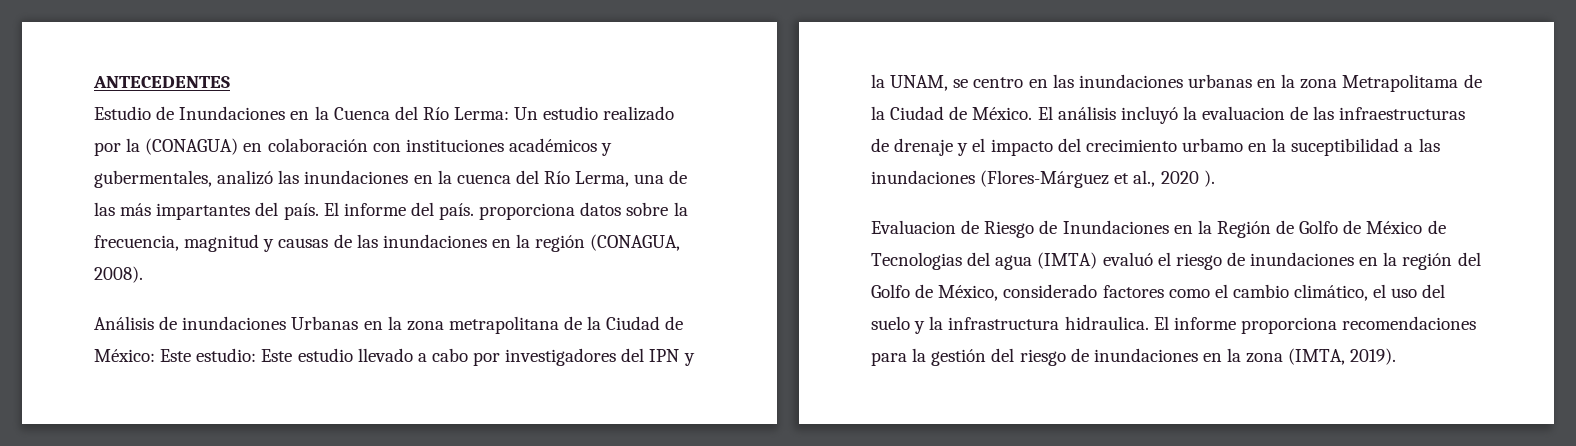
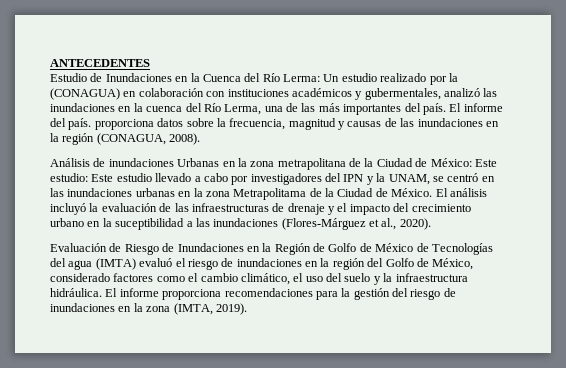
- Estudio de Inundaciones en la Cuenca del Río Lerma: Un estudio realizado por la (CONAGUA) en colaboración con instituciones académicos y gubermentales, analizó las inundaciones en la cuenca del Río Lerma, una de las más impartantes del país.
+ Estudio de Inundaciones en la Cuenca del Río Lerma: Un estudio realizado por la (CONAGUA) en colaboración con instituciones académicos y gubermentales, analizó las inundaciones en la cuenca del Río Lerma, una de las más importantes del país.
- Análisis de inundaciones Urbanas en la zona metrapolitana de la Ciudad de México: Este estudio: Este estudio llevado a cabo por investigadores del IPN y la UNAM, se centro en las inundaciones urbanas en la zona Metrapolitama de la Ciudad de México.
+ Análisis de inundaciones Urbanas en la zona metrapolitana de la Ciudad de México: Este estudio: Este estudio llevado a cabo por investigadores del IPN y la UNAM, se centró en las inundaciones urbanas en la zona Metrapolitama de la Ciudad de México.
- El análisis incluyó la evaluacion de las infraestructuras de drenaje y el impacto del crecimiento urbamo en la suceptibilidad a las inundaciones (Flores-Márguez et al., 2020 ).
- Evaluacion de Riesgo de Inundaciones en la Región de Golfo de México de Tecnologias del agua (IMTA) evaluó el riesgo de inundaciones en la región del Golfo de México, considerado factores como el cambio climático, el uso del suelo y la infrastructura hidraulica.
+ El análisis incluyó la evaluación de las infraestructuras de drenaje y el impacto del crecimiento urbano en la suceptibilidad a las inundaciones (Flores-Márguez et al., 2020).
+ Evaluación de Riesgo de Inundaciones en la Región de Golfo de México de Tecnologías del agua (IMTA) evaluó el riesgo de inundaciones en la región del Golfo de México, considerado factores como el cambio climático, el uso del suelo y la infraestructura hidráulica.

